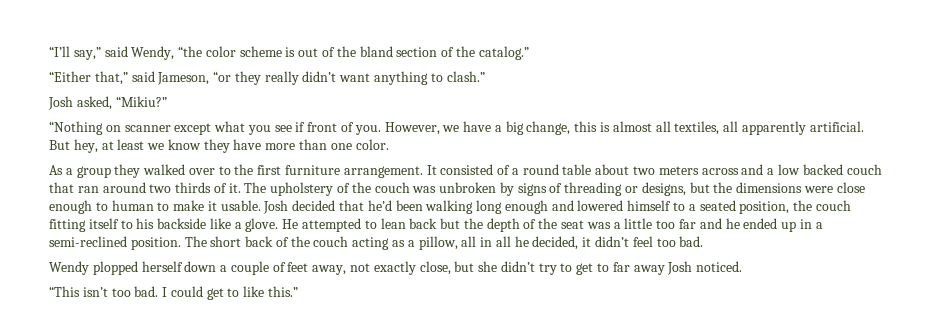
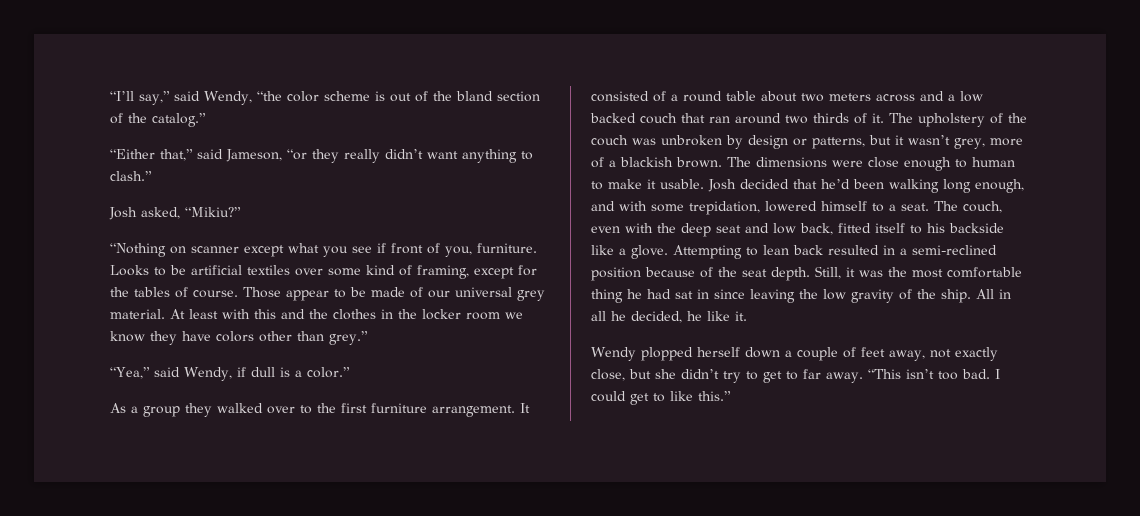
- “Nothing on scanner except what you see if front of you. However, we have a big change, this is almost all textiles, all apparently artificial. But hey, at least we know they have more than one color.
+ “Nothing on scanner except what you see if front of you, furniture. Looks to be artificial textiles over some kind of framing, except for the tables of course. Those appear to be made of our universal grey material. At least with this and the clothes in the locker room we know they have colors other than grey.”
+ “Yea,” said Wendy, if dull is a color.”
- The upholstery of the couch was unbroken by signs of threading or designs, but the dimensions were close enough to human to make it usable.
+ The upholstery of the couch was unbroken by design or patterns, but it wasn’t grey, more of a blackish brown. The dimensions were close enough to human to make it usable.
- Josh decided that he’d been walking long enough and lowered himself to a seated position, the couch fitting itself to his backside like a glove.
+ Josh decided that he’d been walking long enough, and with some trepidation, lowered himself to a seat. The couch, even with the deep seat and low back, fitted itself to his backside like a glove.
- He attempted to lean back but the depth of the seat was a little too far and he ended up in a semi-reclined position. The short back of the couch acting as a pillow, all in all he decided, it didn’t feel too bad.
+ Attempting to lean back resulted in a semi-reclined position because of the seat depth. Still, it was the most comfortable thing he had sat in since leaving the low gravity of the ship. All in all he decided, he like it.
- Wendy plopped herself down a couple of feet away, not exactly close, but she didn’t try to get to far away Josh noticed.
- “This isn’t too bad.
+ Wendy plopped herself down a couple of feet away, not exactly close, but she didn’t try to get to far away. “This isn’t too bad.

